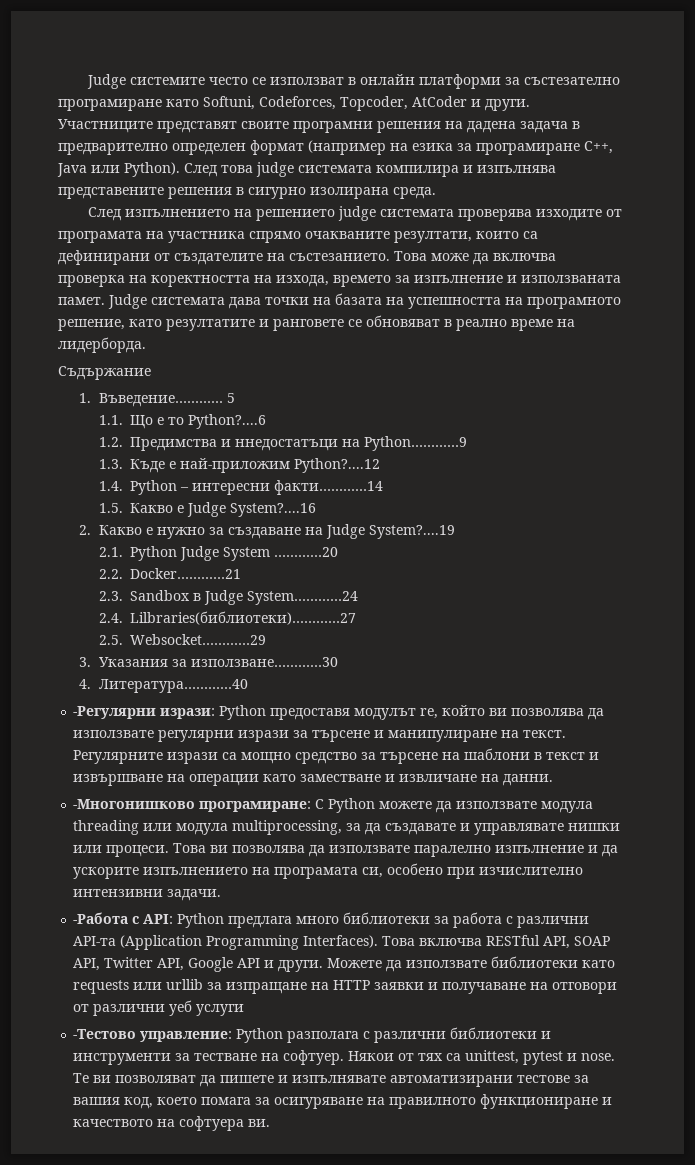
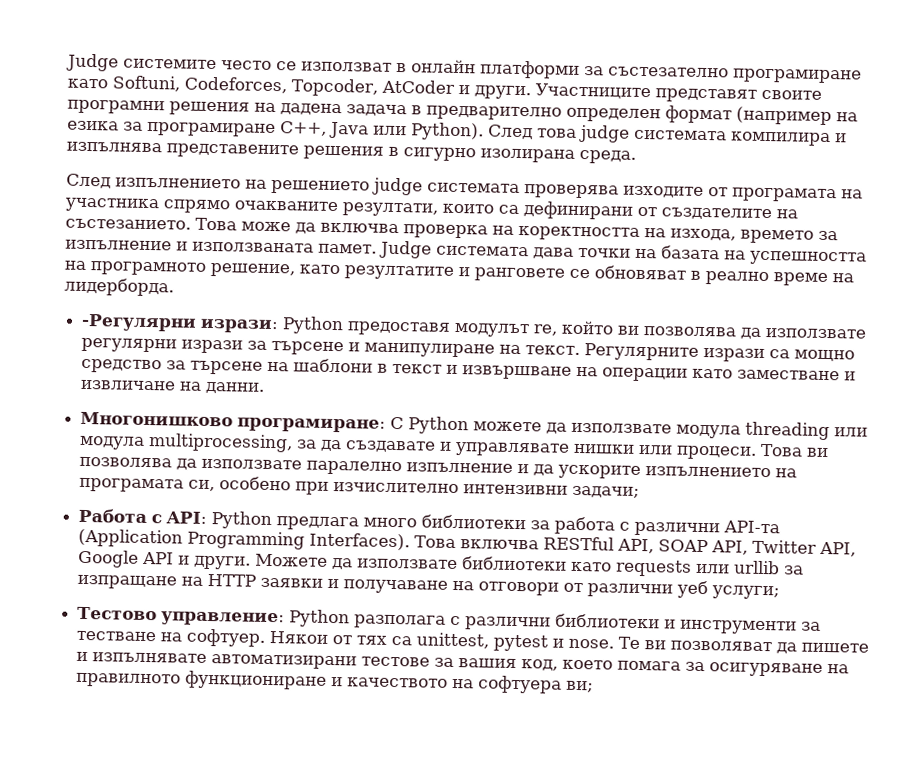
- Съдържание
- 1. Въведение………… 5
- 1.1. Що е то Python?....6
- 1.2. Предимства и ннедостатъци на Python…………9
- 1.3. Къде е най-приложим Python?....12
- 1.4. Python – интересни факти…………14
- 1.5. Какво е Judge System?....16
- 2. Какво е нужно за създаване на Judge System?....19
- 2.1. Python Judge System …………20
- 2.2. Docker…………21
- 2.3. Sandbox в Judge System…………24
- 2.4. Lilbraries(библиотеки)…………27
- 2.5. Websocket…………29
- 3. Указания за използване…………30
- 4. Литература…………40
- -Многонишково програмиране: С Python можете да използвате модула threading или модула multiprocessing, за да създавате и управлявате нишки или процеси.
+ Многонишково програмиране: С Python можете да използвате модула threading или модула multiprocessing, за да създавате и управлявате нишки или процеси.
- Това ви позволява да използвате паралелно изпълнение и да ускорите изпълнението на програмата си, особено при изчислително интензивни задачи.
- -Работа с API: Python предлага много библиотеки за работа с различни API-та (Application Programming Interfaces).
+ Това ви позволява да използвате паралелно изпълнение и да ускорите изпълнението на програмата си, особено при изчислително интензивни задачи;
+ Работа с API: Python предлага много библиотеки за работа с различни API-та (Application Programming Interfaces).
- Можете да използвате библиотеки като requests или urllib за изпращане на HTTP заявки и получаване на отговори от различни уеб услуги
- -Тестово управление: Python разполага с различни библиотеки и инструменти за тестване на софтуер.
+ Можете да използвате библиотеки като requests или urllib за изпращане на HTTP заявки и получаване на отговори от различни уеб услуги;
+ Тестово управление: Python разполага с различни библиотеки и инструменти за тестване на софтуер.
- Те ви позволяват да пишете и изпълнявате автоматизирани тестове за вашия код, което помага за осигуряване на правилното функциониране и качеството на софтуера ви.
+ Те ви позволяват да пишете и изпълнявате автоматизирани тестове за вашия код, което помага за осигуряване на правилното функциониране и качеството на софтуера ви;

